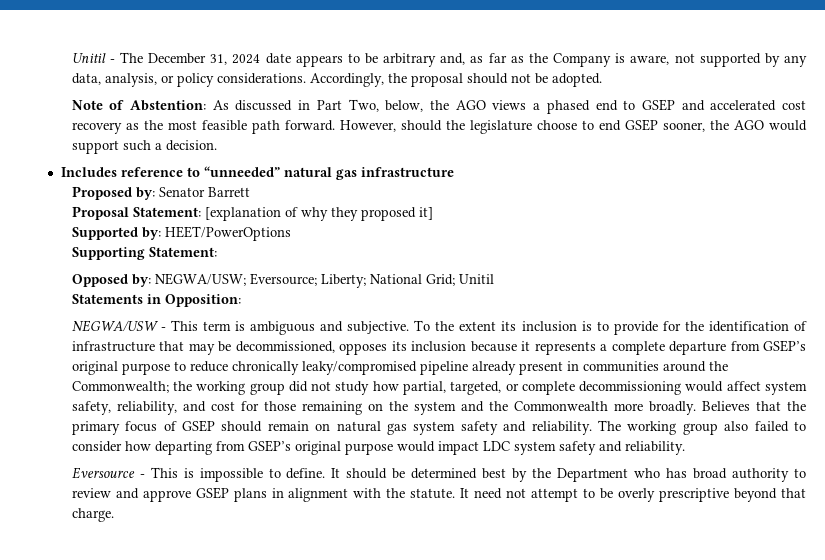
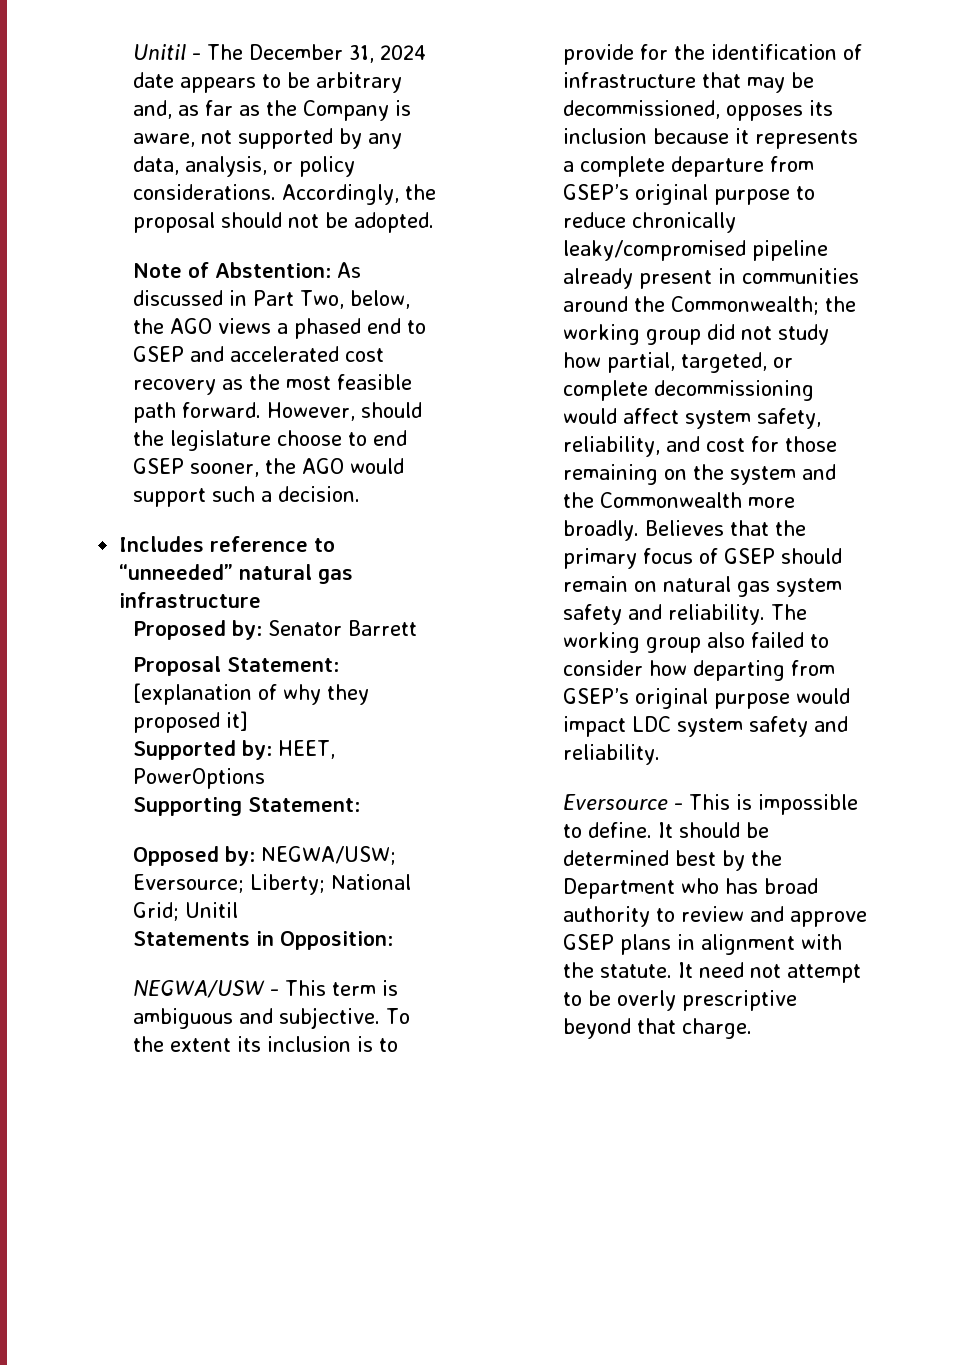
- Supported by: HEET/PowerOptions
+ Supported by: HEET, PowerOptions

